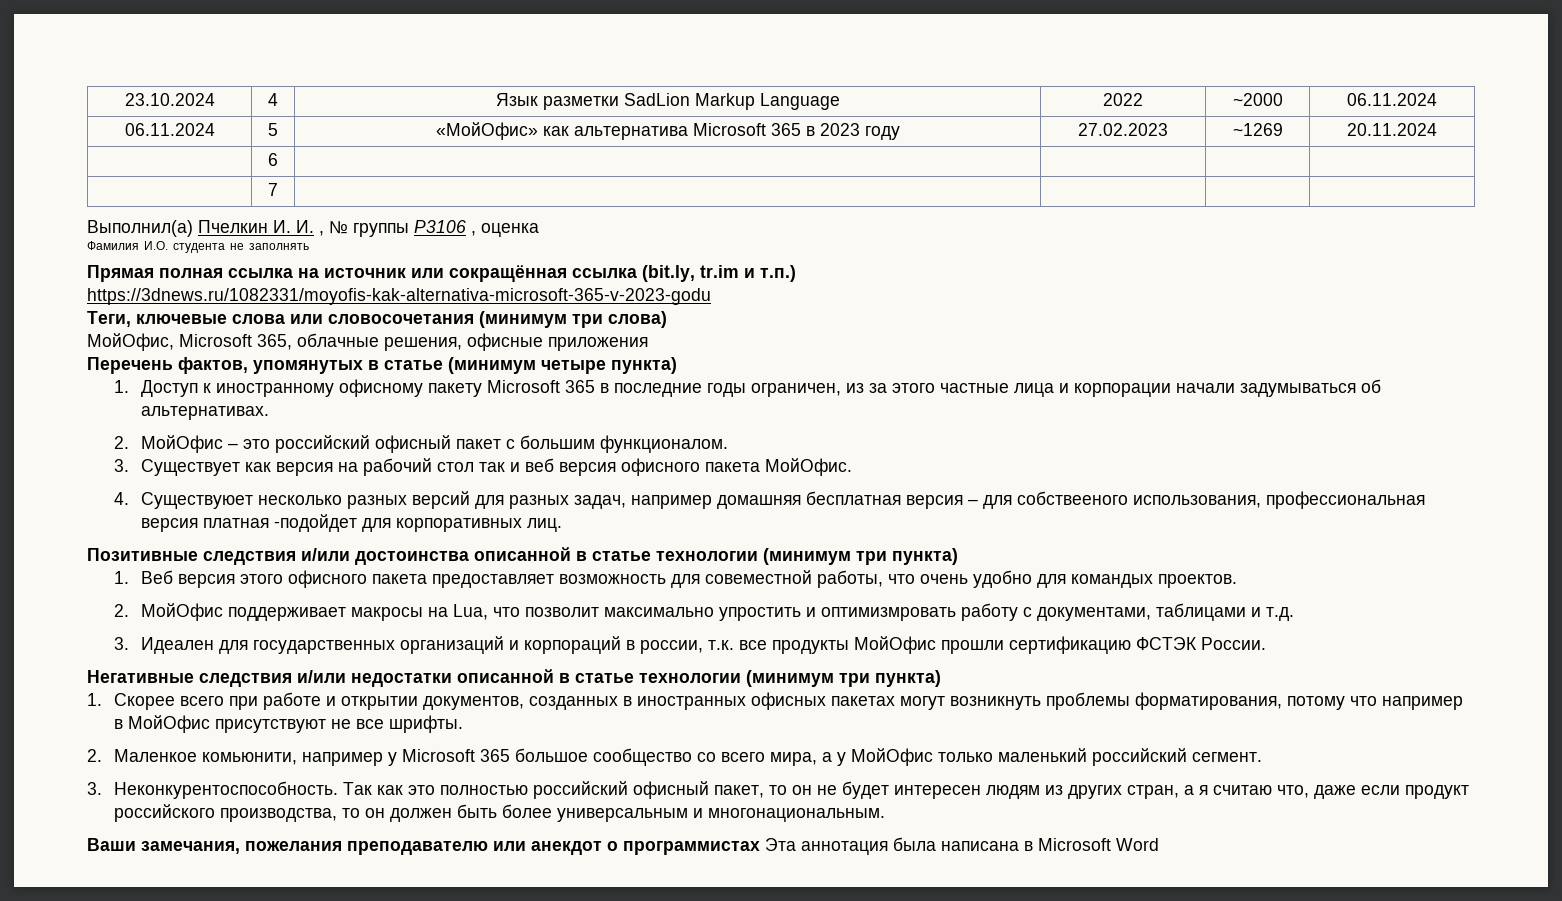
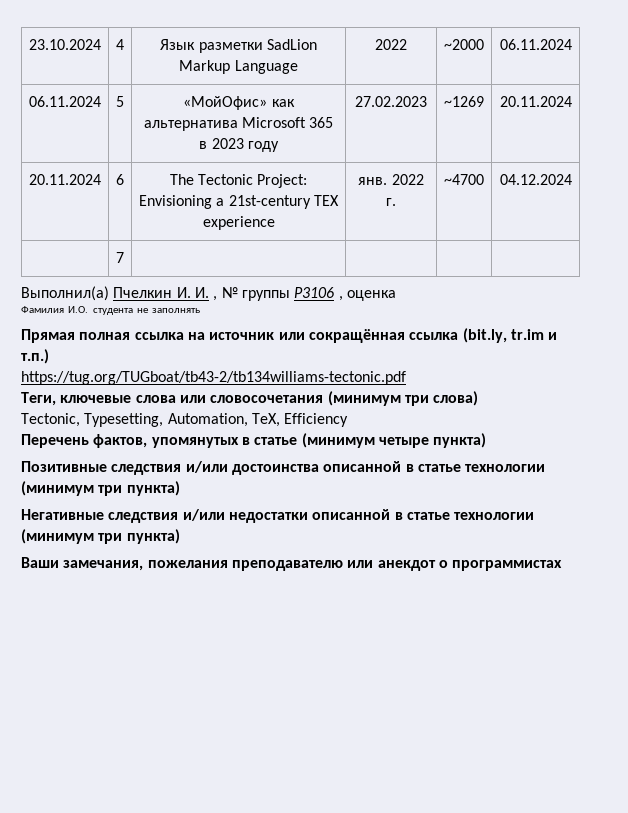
- | 6 | | | |
+ 20.11.2024 | 6 | The Tectonic Project: Envisioning a 21st-century TEX experience | янв. 2022 г. | ~4700 | 04.12.2024
- https://3dnews.ru/1082331/moyofis-kak-alternativa-microsoft-365-v-2023-godu
+ https://tug.org/TUGboat/tb43-2/tb134williams-tectonic.pdf
- МойОфис, Microsoft 365, облачные решения, офисные приложения
+ Tectonic, Typesetting, Automation, TeX, Efficiency
- 1. Доступ к иностранному офисному пакету Microsoft 365 в последние годы ограничен, из за этого частные лица и корпорации начали задумываться об альтернативах.
- 2. МойОфис – это российский офисный пакет с большим функционалом.
- 3. Существует как версия на рабочий стол так и веб версия офисного пакета МойОфис.
- 4. Существуюет несколько разных версий для разных задач, например домашняя бесплатная версия – для собствееного использования, профессиональная версия платная -подойдет для корпоративных лиц.
- 1. Веб версия этого офисного пакета предоставляет возможность для совеместной работы, что очень удобно для командых проектов.
- 2. МойОфис поддерживает макросы на Lua, что позволит максимально упростить и оптимизмровать работу с документами, таблицами и т.д.
- 3. Идеален для государственных организаций и корпораций в россии, т.к. все продукты МойОфис прошли сертификацию ФСТЭК России.
- 1. Скорее всего при работе и открытии документов, созданных в иностранных офисных пакетах могут возникнуть проблемы форматирования, потому что например в МойОфис присутствуют не все шрифты.
- 2. Маленкое комьюнити, например у Microsoft 365 большое сообщество со всего мира, а у МойОфис только маленький российский сегмент.
- 3. Неконкурентоспособность. Так как это полностью российский офисный пакет, то он не будет интересен людям из других стран, а я считаю что, даже если продукт российского производства, то он должен быть более универсальным и многонациональным.
- Ваши замечания, пожелания преподавателю или анекдот о программистах Эта аннотация была написана в Microsoft Word
+ Ваши замечания, пожелания преподавателю или анекдот о программистах

